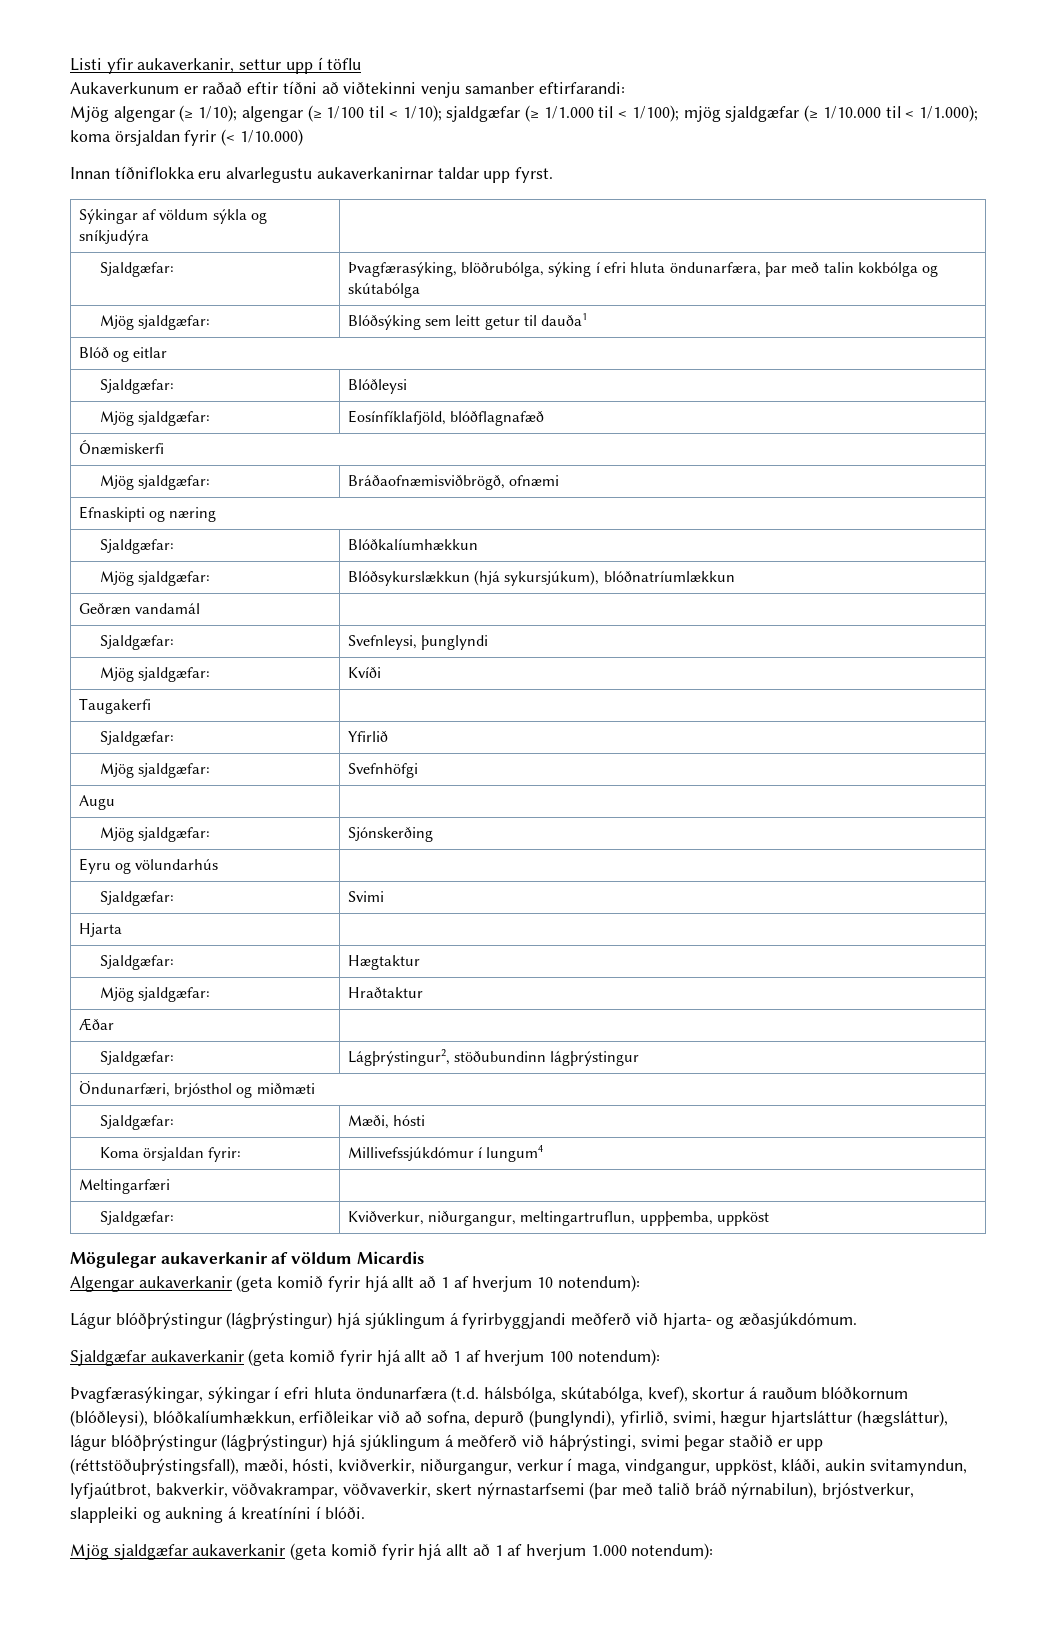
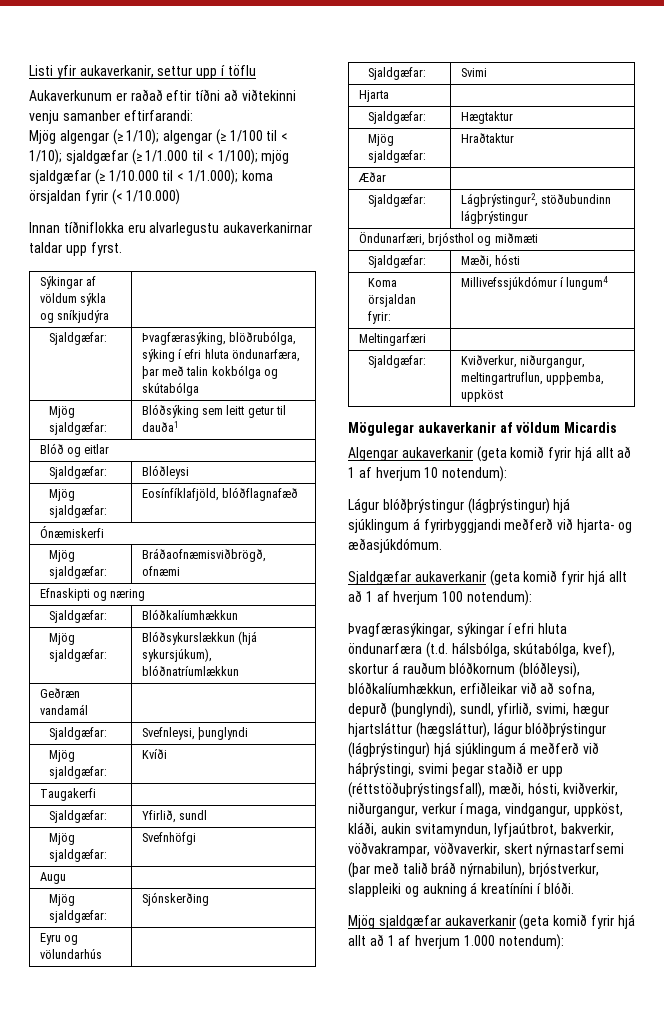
- Sjaldgæfar: | Yfirlið
+ Sjaldgæfar: | Yfirlið, sundl
- Þvagfærasýkingar, sýkingar í efri hluta öndunarfæra (t.d. hálsbólga, skútabólga, kvef), skortur á rauðum blóðkornum (blóðleysi), blóðkalíumhækkun, erfiðleikar við að sofna, depurð (þunglyndi), yfirlið, svimi, hægur hjartsláttur (hægsláttur), lágur blóðþrýstingur (lágþrýstingur) hjá sjúklingum á meðferð við háþrýstingi, svimi þegar staðið er upp (réttstöðuþrýstingsfall), mæði, hósti, kviðverkir, niðurgangur, verkur í maga, vindgangur, uppköst, kláði, aukin svitamyndun, lyfjaútbrot, bakverkir, vöðvakrampar, vöðvaverkir, skert nýrnastarfsemi (þar með talið bráð nýrnabilun), brjóstverkur, slappleiki og aukning á kreatíníni í blóði.
+ Þvagfærasýkingar, sýkingar í efri hluta öndunarfæra (t.d. hálsbólga, skútabólga, kvef), skortur á rauðum blóðkornum (blóðleysi), blóðkalíumhækkun, erfiðleikar við að sofna, depurð (þunglyndi), sundl, yfirlið, svimi, hægur hjartsláttur (hægsláttur), lágur blóðþrýstingur (lágþrýstingur) hjá sjúklingum á meðferð við háþrýstingi, svimi þegar staðið er upp (réttstöðuþrýstingsfall), mæði, hósti, kviðverkir, niðurgangur, verkur í maga, vindgangur, uppköst, kláði, aukin svitamyndun, lyfjaútbrot, bakverkir, vöðvakrampar, vöðvaverkir, skert nýrnastarfsemi (þar með talið bráð nýrnabilun), brjóstverkur, slappleiki og aukning á kreatíníni í blóði.

